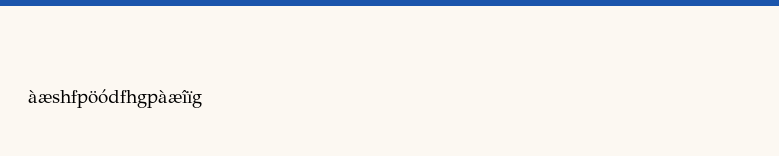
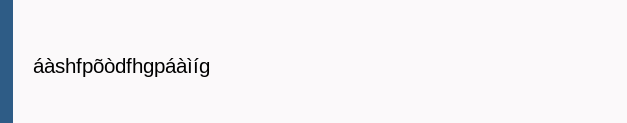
- àæshfpöódfhgpàæîïg
+ áàshfpõòdfhgpáàìíg

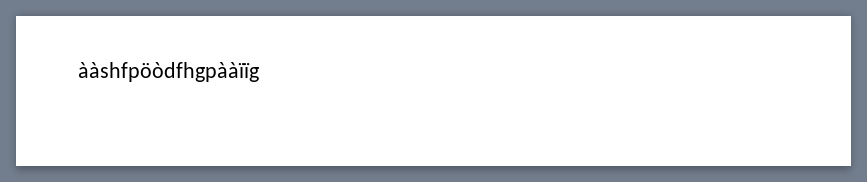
- áàshfpõòdfhgpáàìíg
+ ààshfpöòdfhgpààïïg

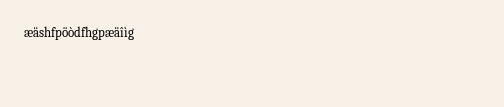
- ààshfpöòdfhgpààïïg
+ æäshfpöòdfhgpæäîìg

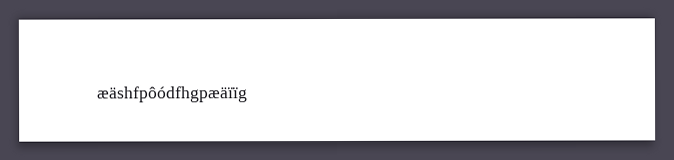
- æäshfpöòdfhgpæäîìg
+ æäshfpôódfhgpæäïïg

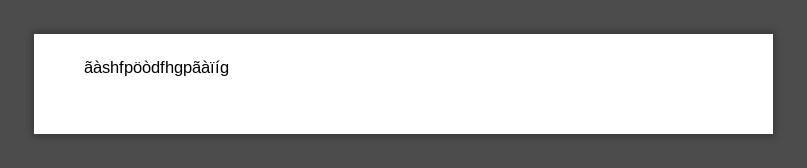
- æäshfpôódfhgpæäïïg
+ ãàshfpöòdfhgpãàïíg

